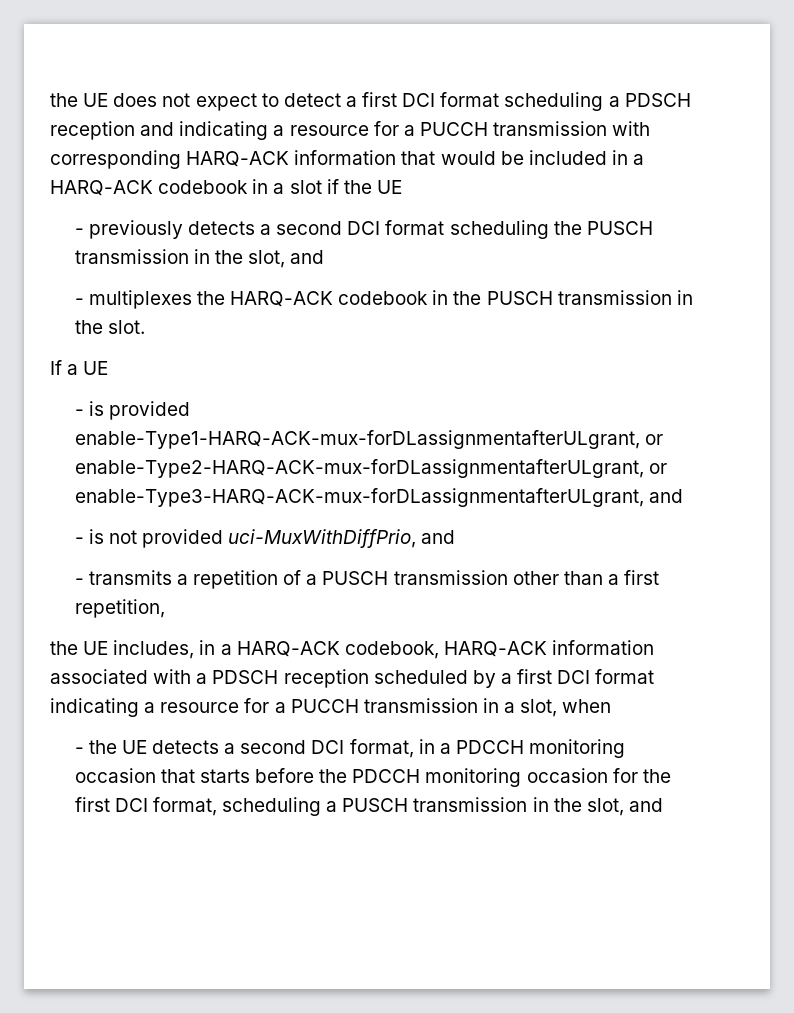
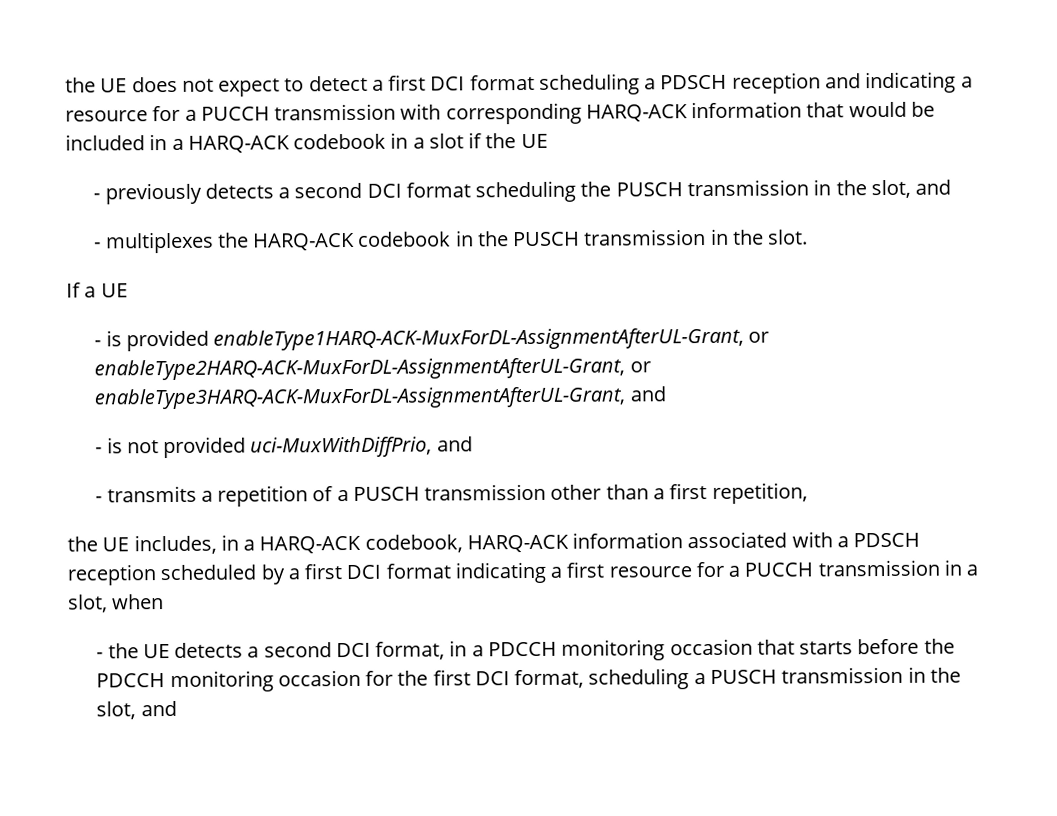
- - is provided enable-Type1-HARQ-ACK-mux-forDLassignmentafterULgrant, or enable-Type2-HARQ-ACK-mux-forDLassignmentafterULgrant, or enable-Type3-HARQ-ACK-mux-forDLassignmentafterULgrant, and
+ - is provided enableType1HARQ-ACK-MuxForDL-AssignmentAfterUL-Grant, or enableType2HARQ-ACK-MuxForDL-AssignmentAfterUL-Grant, or enableType3HARQ-ACK-MuxForDL-AssignmentAfterUL-Grant, and
- the UE includes, in a HARQ-ACK codebook, HARQ-ACK information associated with a PDSCH reception scheduled by a first DCI format indicating a resource for a PUCCH transmission in a slot, when
+ the UE includes, in a HARQ-ACK codebook, HARQ-ACK information associated with a PDSCH reception scheduled by a first DCI format indicating a first resource for a PUCCH transmission in a slot, when

